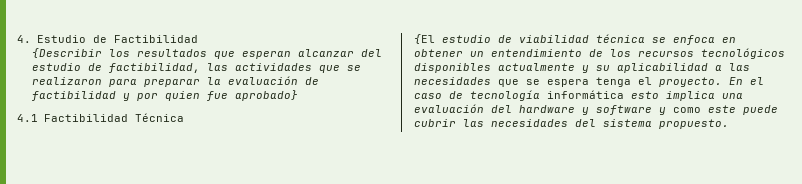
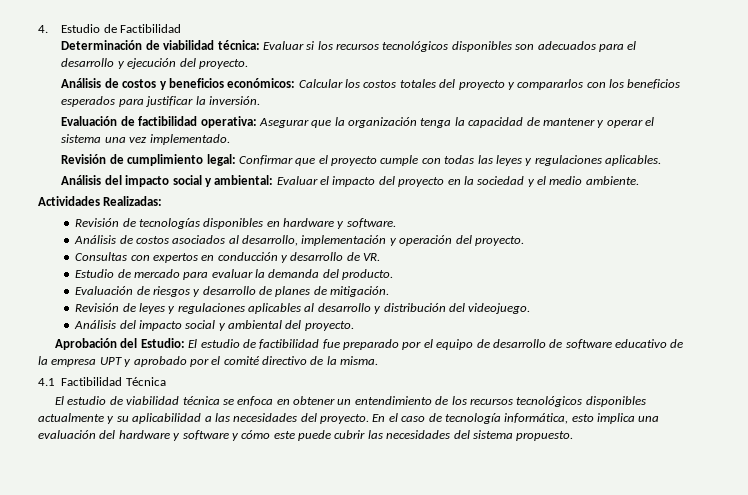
- {Describir los resultados que esperan alcanzar del estudio de factibilidad, las actividades que se realizaron para preparar la evaluación de factibilidad y por quien fue aprobado}
+ Determinación de viabilidad técnica: Evaluar si los recursos tecnológicos disponibles son adecuados para el desarrollo y ejecución del proyecto.
+ Análisis de costos y beneficios económicos: Calcular los costos totales del proyecto y compararlos con los beneficios esperados para justificar la inversión.
+ Evaluación de factibilidad operativa: Asegurar que la organización tenga la capacidad de mantener y operar el sistema una vez implementado.
+ Revisión de cumplimiento legal: Confirmar que el proyecto cumple con todas las leyes y regulaciones aplicables.
+ Análisis del impacto social y ambiental: Evaluar el impacto del proyecto en la sociedad y el medio ambiente.
+ Actividades Realizadas:
+ Revisión de tecnologías disponibles en hardware y software.
+ Análisis de costos asociados al desarrollo, implementación y operación del proyecto.
+ Consultas con expertos en conducción y desarrollo de VR.
+ Estudio de mercado para evaluar la demanda del producto.
+ Evaluación de riesgos y desarrollo de planes de mitigación.
+ Revisión de leyes y regulaciones aplicables al desarrollo y distribución del videojuego.
+ Análisis del impacto social y ambiental del proyecto.
+ Aprobación del Estudio: El estudio de factibilidad fue preparado por el equipo de desarrollo de software educativo de la empresa UPT y aprobado por el comité directivo de la misma.
- {El estudio de viabilidad técnica se enfoca en obtener un entendimiento de los recursos tecnológicos disponibles actualmente y su aplicabilidad a las necesidades que se espera tenga el proyecto.
+ El estudio de viabilidad técnica se enfoca en obtener un entendimiento de los recursos tecnológicos disponibles actualmente y su aplicabilidad a las necesidades del proyecto.
- En el caso de tecnología informática esto implica una evaluación del hardware y software y como este puede cubrir las necesidades del sistema propuesto.
+ En el caso de tecnología informática, esto implica una evaluación del hardware y software y cómo este puede cubrir las necesidades del sistema propuesto.

